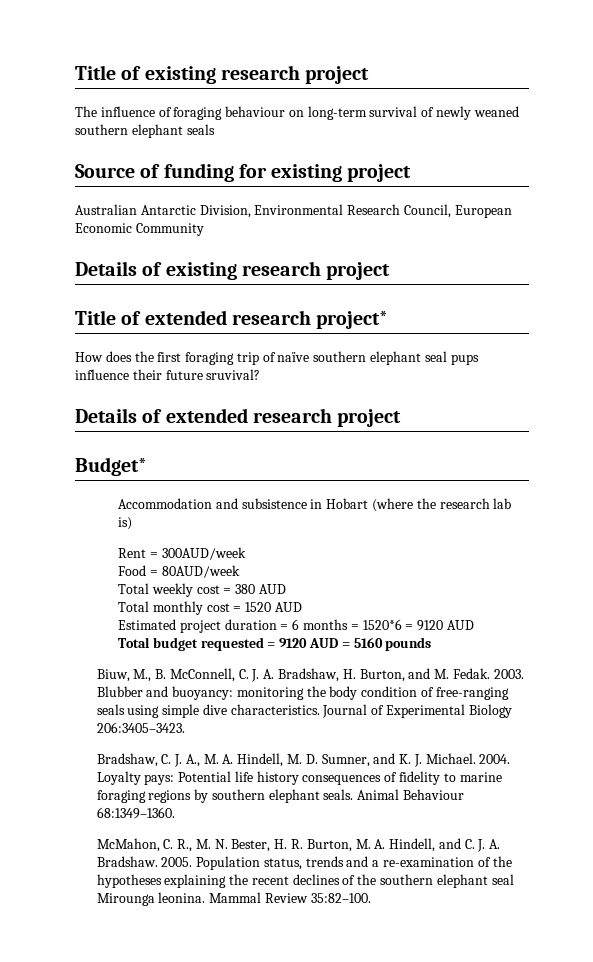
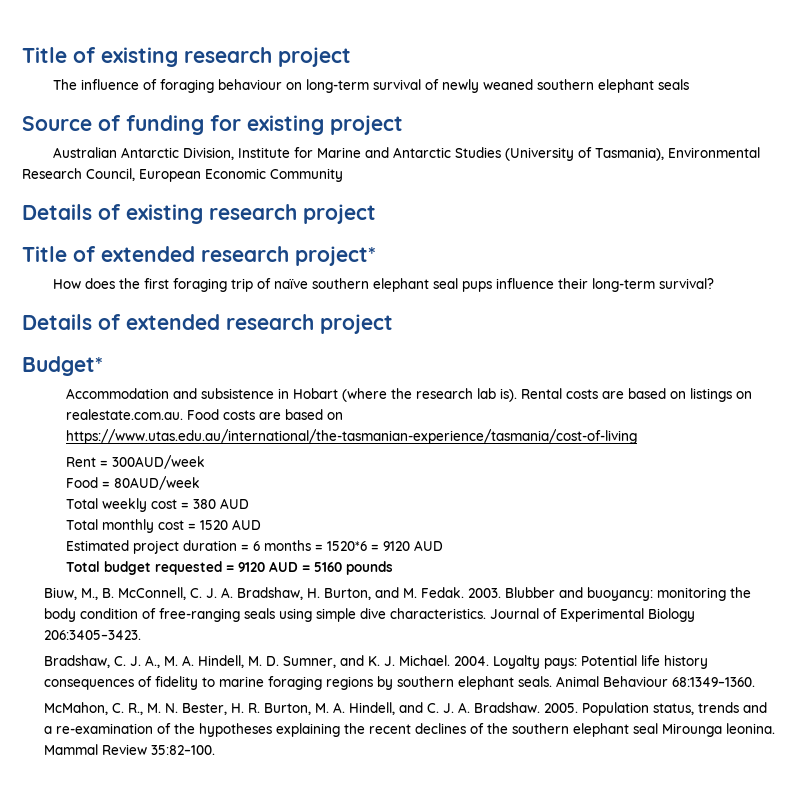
- Australian Antarctic Division, Environmental Research Council, European Economic Community
+ Australian Antarctic Division, Institute for Marine and Antarctic Studies (University of Tasmania), Environmental Research Council, European Economic Community
- How does the first foraging trip of naïve southern elephant seal pups influence their future sruvival?
+ How does the first foraging trip of naïve southern elephant seal pups influence their long-term survival?
- Accommodation and subsistence in Hobart (where the research lab is)
+ Accommodation and subsistence in Hobart (where the research lab is). Rental costs are based on listings on realestate.com.au. Food costs are based on https://www.utas.edu.au/international/the-tasmanian-experience/tasmania/cost-of-living

